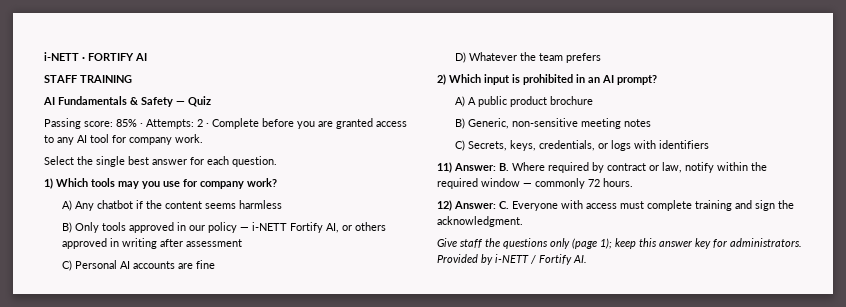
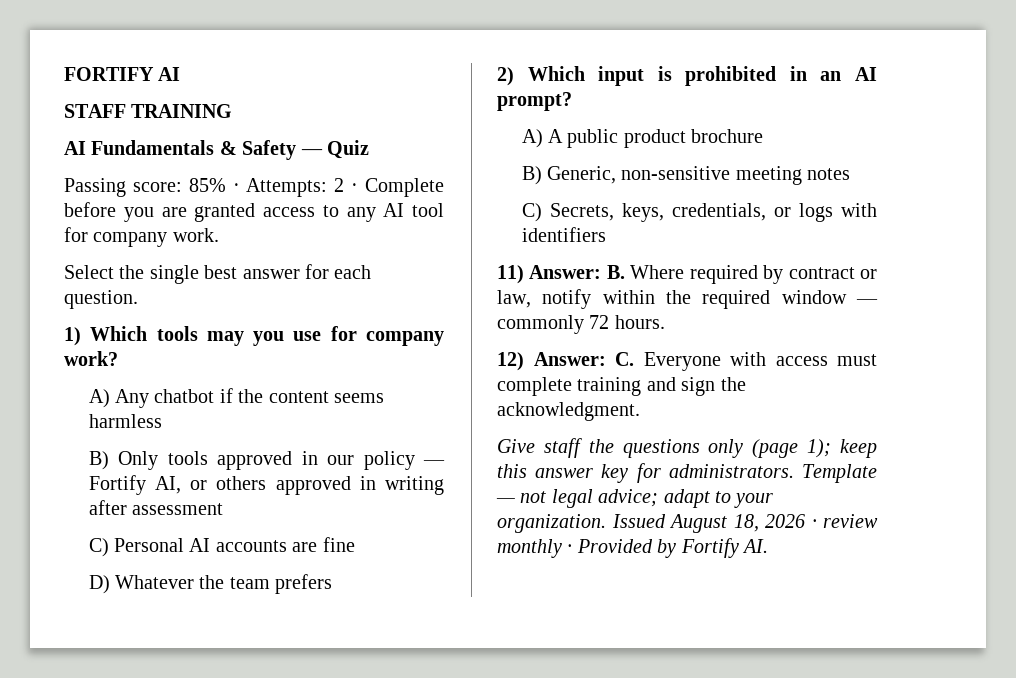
- i-NETT · FORTIFY AI
+ FORTIFY AI
- B) Only tools approved in our policy — i-NETT Fortify AI, or others approved in writing after assessment
+ B) Only tools approved in our policy — Fortify AI, or others approved in writing after assessment
- Provided by i-NETT / Fortify AI.
+ Template — not legal advice; adapt to your organization. Issued August 18, 2026 · review monthly · Provided by Fortify AI.

